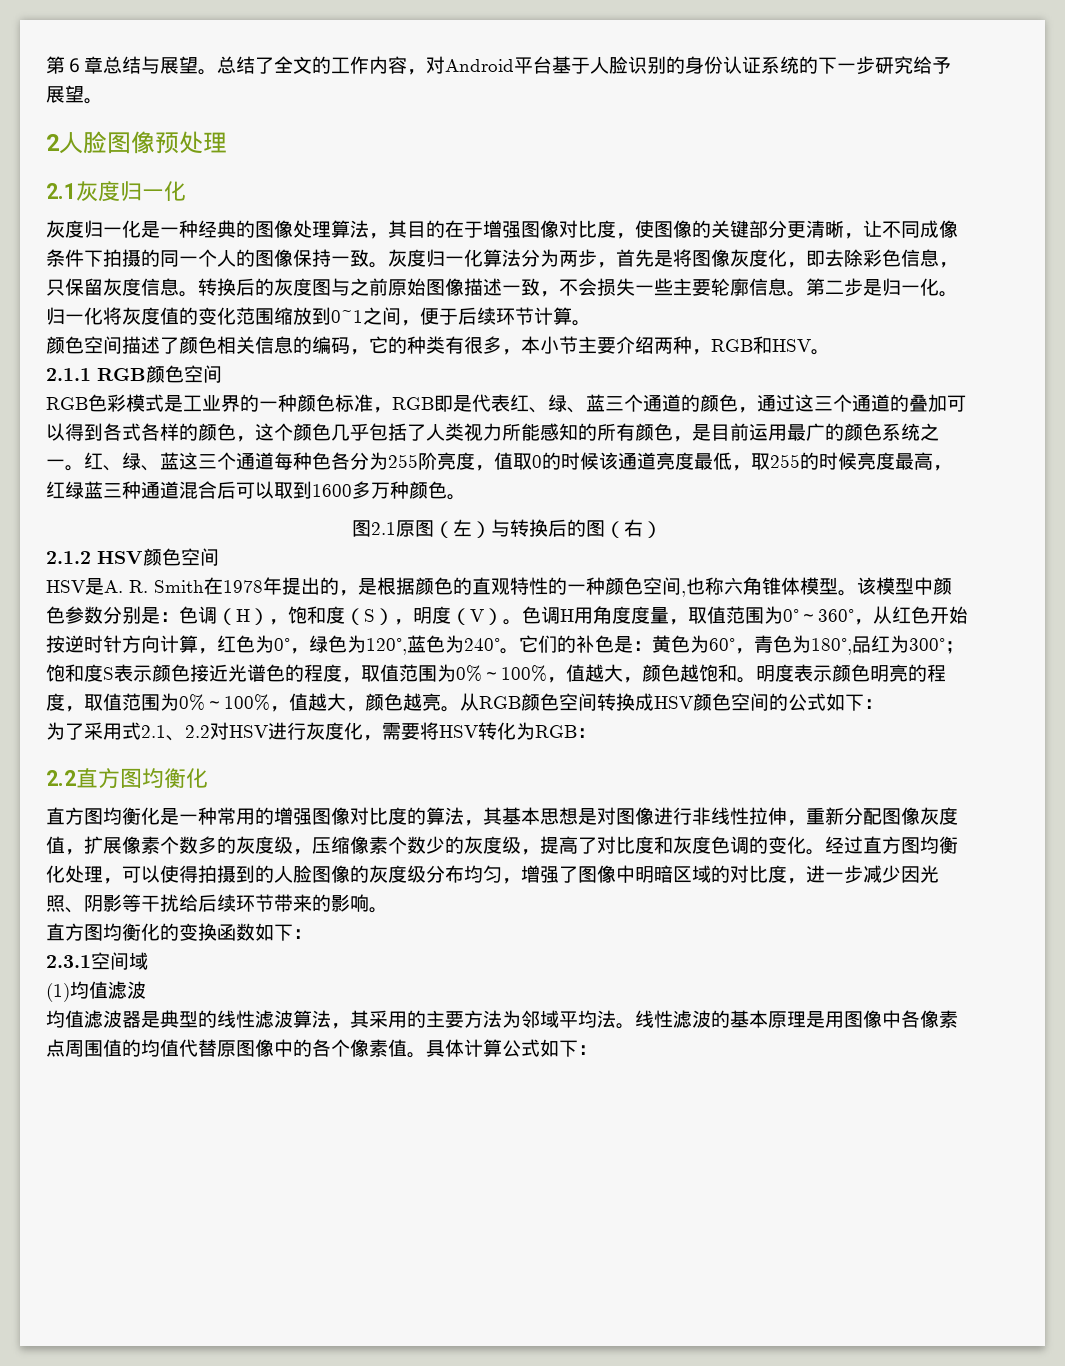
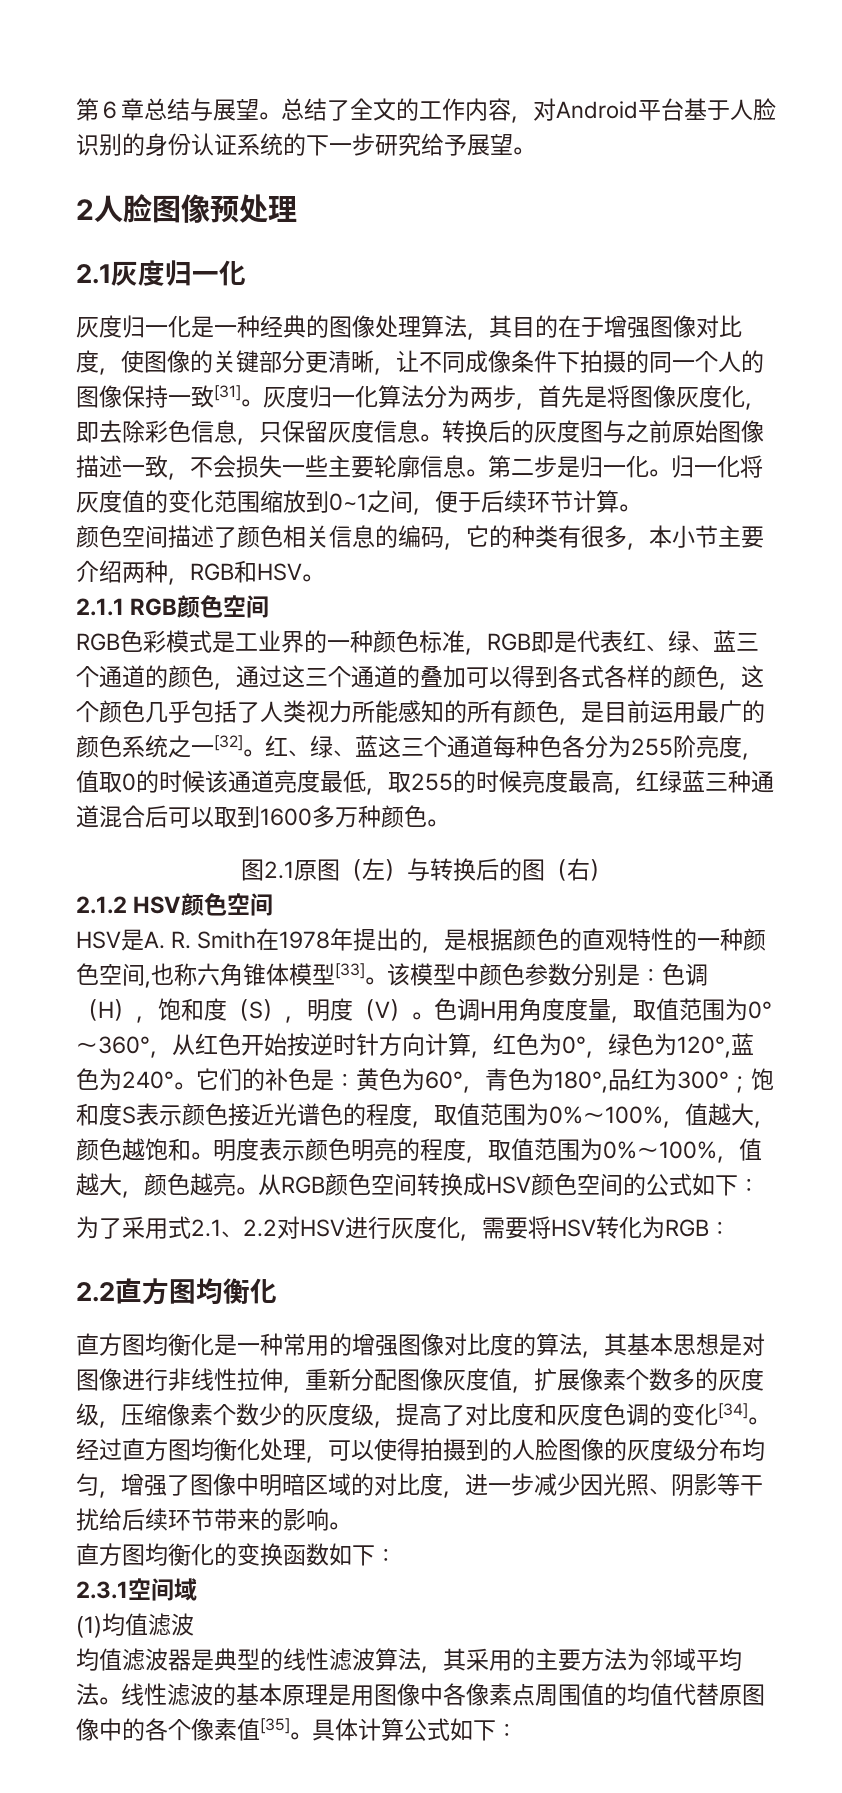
- 灰度归一化是一种经典的图像处理算法，其目的在于增强图像对比度，使图像的关键部分更清晰，让不同成像条件下拍摄的同一个人的图像保持一致。
+ 灰度归一化是一种经典的图像处理算法，其目的在于增强图像对比度，使图像的关键部分更清晰，让不同成像条件下拍摄的同一个人的图像保持一致[31]。
- RGB色彩模式是工业界的一种颜色标准，RGB即是代表红、绿、蓝三个通道的颜色，通过这三个通道的叠加可以得到各式各样的颜色，这个颜色几乎包括了人类视力所能感知的所有颜色，是目前运用最广的颜色系统之一。
+ RGB色彩模式是工业界的一种颜色标准，RGB即是代表红、绿、蓝三个通道的颜色，通过这三个通道的叠加可以得到各式各样的颜色，这个颜色几乎包括了人类视力所能感知的所有颜色，是目前运用最广的颜色系统之一[32]。
- HSV是A. R. Smith在1978年提出的，是根据颜色的直观特性的一种颜色空间,也称六角锥体模型。
+ HSV是A. R. Smith在1978年提出的，是根据颜色的直观特性的一种颜色空间,也称六角锥体模型[33]。
- 直方图均衡化是一种常用的增强图像对比度的算法，其基本思想是对图像进行非线性拉伸，重新分配图像灰度值，扩展像素个数多的灰度级，压缩像素个数少的灰度级，提高了对比度和灰度色调的变化。
+ 直方图均衡化是一种常用的增强图像对比度的算法，其基本思想是对图像进行非线性拉伸，重新分配图像灰度值，扩展像素个数多的灰度级，压缩像素个数少的灰度级，提高了对比度和灰度色调的变化[34]。
- 线性滤波的基本原理是用图像中各像素点周围值的均值代替原图像中的各个像素值。
+ 线性滤波的基本原理是用图像中各像素点周围值的均值代替原图像中的各个像素值[35]。

